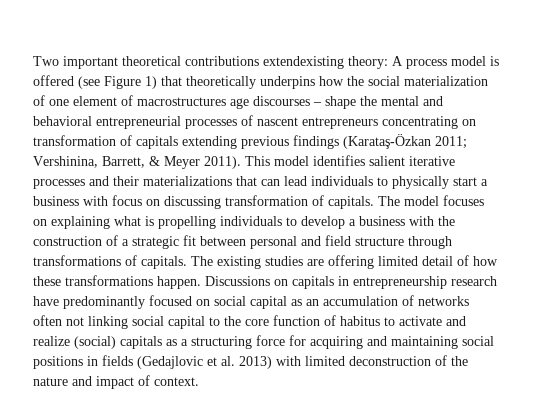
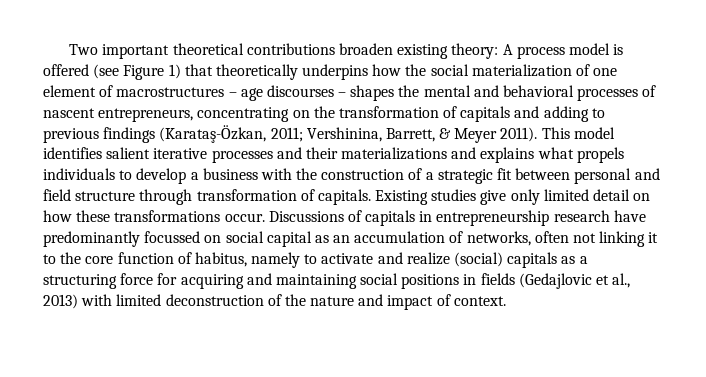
- Two important theoretical contributions extendexisting theory: A process model is offered (see Figure 1) that theoretically underpins how the social materialization of one element of macrostructures age discourses – shape the mental and behavioral entrepreneurial processes of nascent entrepreneurs concentrating on transformation of capitals extending previous findings (Karataş-Özkan 2011; Vershinina, Barrett, & Meyer 2011).
+ Two important theoretical contributions broaden existing theory: A process model is offered (see Figure 1) that theoretically underpins how the social materialization of one element of macrostructures – age discourses – shapes the mental and behavioral processes of nascent entrepreneurs, concentrating on the transformation of capitals and adding to previous findings (Karataş-Özkan, 2011; Vershinina, Barrett, & Meyer 2011).
- This model identifies salient iterative processes and their materializations that can lead individuals to physically start a business with focus on discussing transformation of capitals. The model focuses on explaining what is propelling individuals to develop a business with the construction of a strategic fit between personal and field structure through transformations of capitals. The existing studies are offering limited detail of how these transformations happen. Discussions on capitals in entrepreneurship research have predominantly focused on social capital as an accumulation of networks often not linking social capital to the core function of habitus to activate and realize (social) capitals as a structuring force for acquiring and maintaining social positions in fields (Gedajlovic et al. 2013) with limited deconstruction of the nature and impact of context.
+ This model identifies salient iterative processes and their materializations and explains what propels individuals to develop a business with the construction of a strategic fit between personal and field structure through transformation of capitals. Existing studies give only limited detail on how these transformations occur. Discussions of capitals in entrepreneurship research have predominantly focussed on social capital as an accumulation of networks, often not linking it to the core function of habitus, namely to activate and realize (social) capitals as a structuring force for acquiring and maintaining social positions in fields (Gedajlovic et al., 2013) with limited deconstruction of the nature and impact of context.

